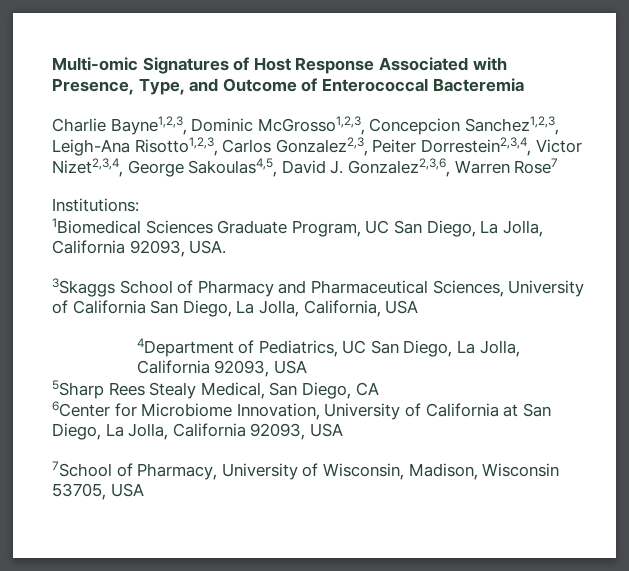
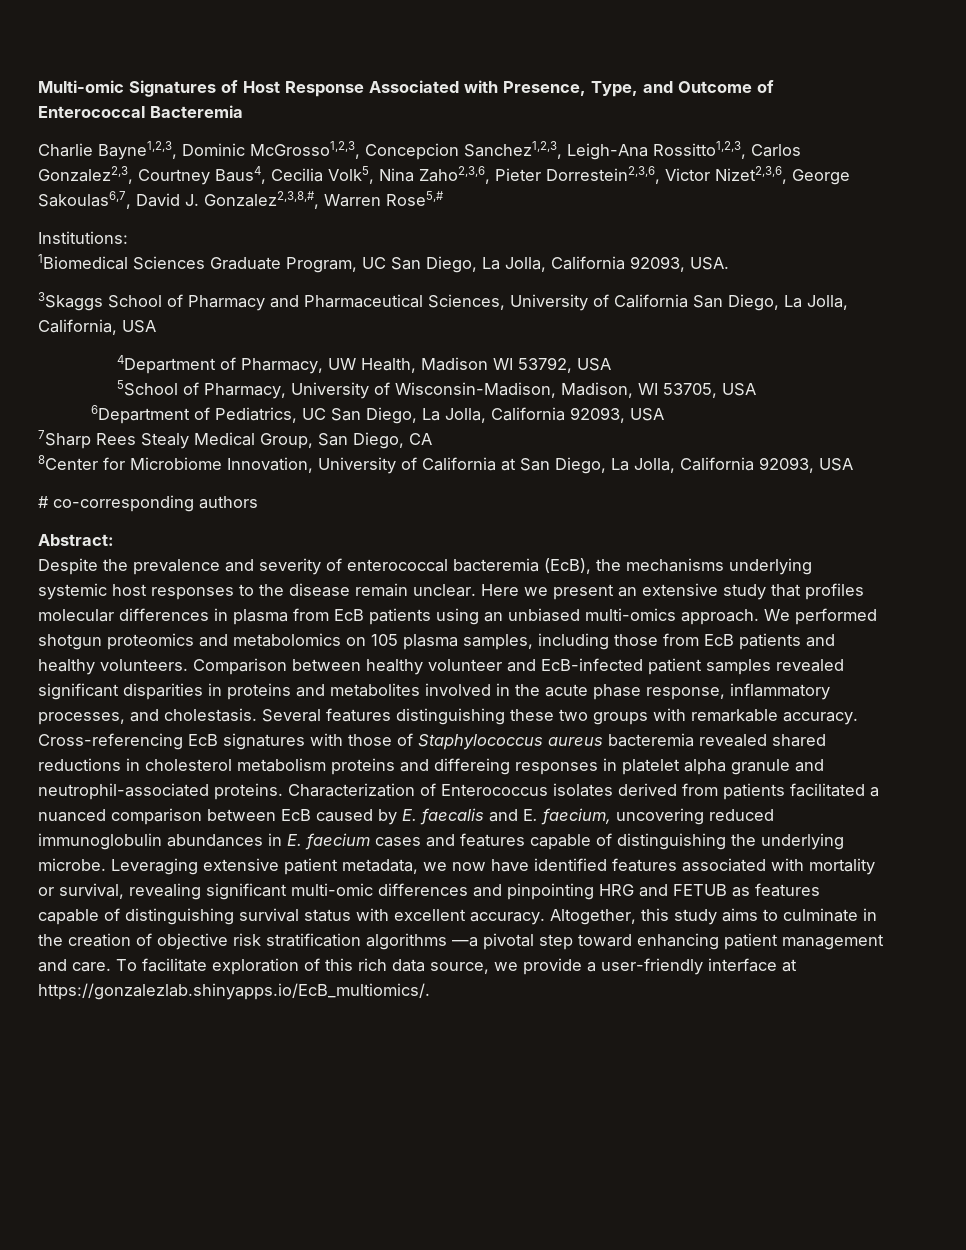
- Charlie Bayne1,2,3, Dominic McGrosso1,2,3, Concepcion Sanchez1,2,3, Leigh-Ana Risotto1,2,3, Carlos Gonzalez2,3, Peiter Dorrestein2,3,4, Victor Nizet2,3,4, George Sakoulas4,5, David J. Gonzalez2,3,6, Warren Rose7
+ Charlie Bayne1,2,3, Dominic McGrosso1,2,3, Concepcion Sanchez1,2,3, Leigh-Ana Rossitto1,2,3, Carlos Gonzalez2,3, Courtney Baus4, Cecilia Volk5, Nina Zaho2,3,6, Pieter Dorrestein2,3,6, Victor Nizet2,3,6, George Sakoulas6,7, David J. Gonzalez2,3,8,#, Warren Rose5,#
- 4Department of Pediatrics, UC San Diego, La Jolla, California 92093, USA
+ 4Department of Pharmacy, UW Health, Madison WI 53792, USA
+ 5School of Pharmacy, University of Wisconsin-Madison, Madison, WI 53705, USA
+ 6Department of Pediatrics, UC San Diego, La Jolla, California 92093, USA
- 5Sharp Rees Stealy Medical, San Diego, CA
+ 7Sharp Rees Stealy Medical Group, San Diego, CA
- 6Center for Microbiome Innovation, University of California at San Diego, La Jolla, California 92093, USA
+ 8Center for Microbiome Innovation, University of California at San Diego, La Jolla, California 92093, USA
- 7School of Pharmacy, University of Wisconsin, Madison, Wisconsin 53705, USA
+ # co-corresponding authors
+ Abstract:
+ Despite the prevalence and severity of enterococcal bacteremia (EcB), the mechanisms underlying systemic host responses to the disease remain unclear. Here we present an extensive study that profiles molecular differences in plasma from EcB patients using an unbiased multi-omics approach. We performed shotgun proteomics and metabolomics on 105 plasma samples, including those from EcB patients and healthy volunteers. Comparison between healthy volunteer and EcB-infected patient samples revealed significant disparities in proteins and metabolites involved in the acute phase response, inflammatory processes, and cholestasis. Several features distinguishing these two groups with remarkable accuracy. Cross-referencing EcB signatures with those of Staphylococcus aureus bacteremia revealed shared reductions in cholesterol metabolism proteins and differeing responses in platelet alpha granule and neutrophil-associated proteins. Characterization of Enterococcus isolates derived from patients facilitated a nuanced comparison between EcB caused by E. faecalis and E. faecium, uncovering reduced immunoglobulin abundances in E. faecium cases and features capable of distinguishing the underlying microbe. Leveraging extensive patient metadata, we now have identified features associated with mortality or survival, revealing significant multi-omic differences and pinpointing HRG and FETUB as features capable of distinguishing survival status with excellent accuracy. Altogether, this study aims to culminate in the creation of objective risk stratification algorithms —a pivotal step toward enhancing patient management and care. To facilitate exploration of this rich data source, we provide a user-friendly interface at https://gonzalezlab.shinyapps.io/EcB_multiomics/.

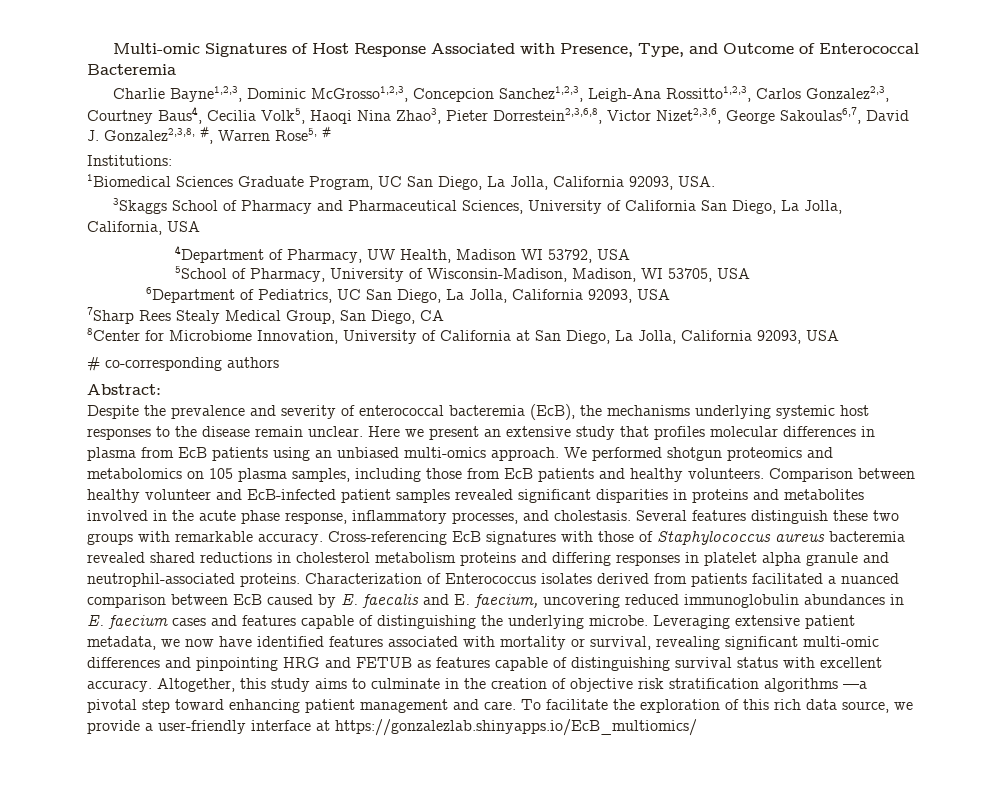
- Charlie Bayne1,2,3, Dominic McGrosso1,2,3, Concepcion Sanchez1,2,3, Leigh-Ana Rossitto1,2,3, Carlos Gonzalez2,3, Courtney Baus4, Cecilia Volk5, Nina Zaho2,3,6, Pieter Dorrestein2,3,6, Victor Nizet2,3,6, George Sakoulas6,7, David J. Gonzalez2,3,8,#, Warren Rose5,#
+ Charlie Bayne1,2,3, Dominic McGrosso1,2,3, Concepcion Sanchez1,2,3, Leigh-Ana Rossitto1,2,3, Carlos Gonzalez2,3, Courtney Baus4, Cecilia Volk5, Haoqi Nina Zhao3, Pieter Dorrestein2,3,6,8, Victor Nizet2,3,6, George Sakoulas6,7, David J. Gonzalez2,3,8, #, Warren Rose5, #
- Several features distinguishing these two groups with remarkable accuracy.
+ Several features distinguish these two groups with remarkable accuracy.
- Cross-referencing EcB signatures with those of Staphylococcus aureus bacteremia revealed shared reductions in cholesterol metabolism proteins and differeing responses in platelet alpha granule and neutrophil-associated proteins.
+ Cross-referencing EcB signatures with those of Staphylococcus aureus bacteremia revealed shared reductions in cholesterol metabolism proteins and differing responses in platelet alpha granule and neutrophil-associated proteins.
- To facilitate exploration of this rich data source, we provide a user-friendly interface at https://gonzalezlab.shinyapps.io/EcB_multiomics/.
+ To facilitate the exploration of this rich data source, we provide a user-friendly interface at https://gonzalezlab.shinyapps.io/EcB_multiomics/

